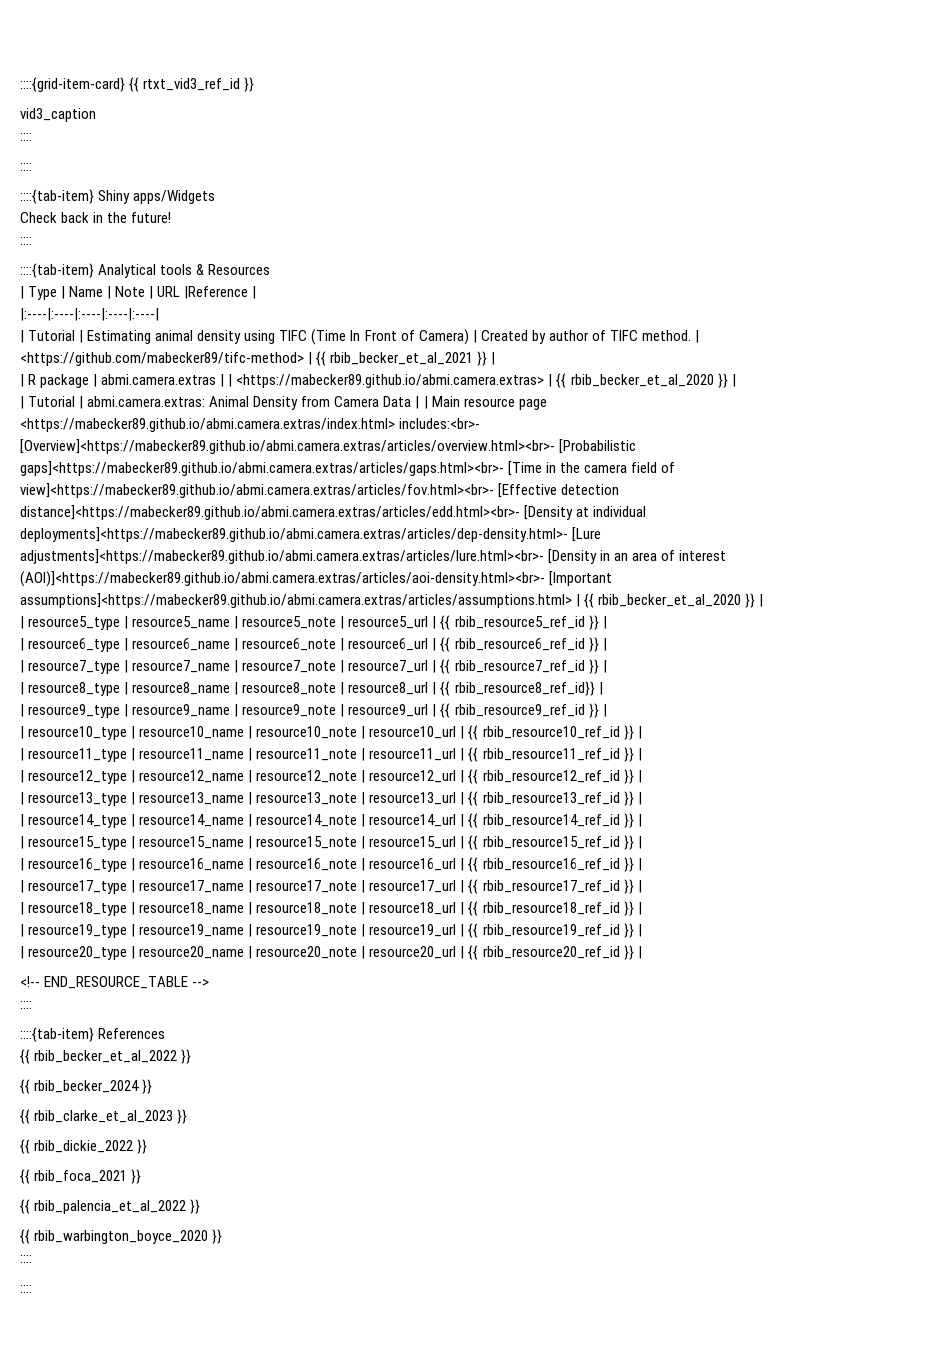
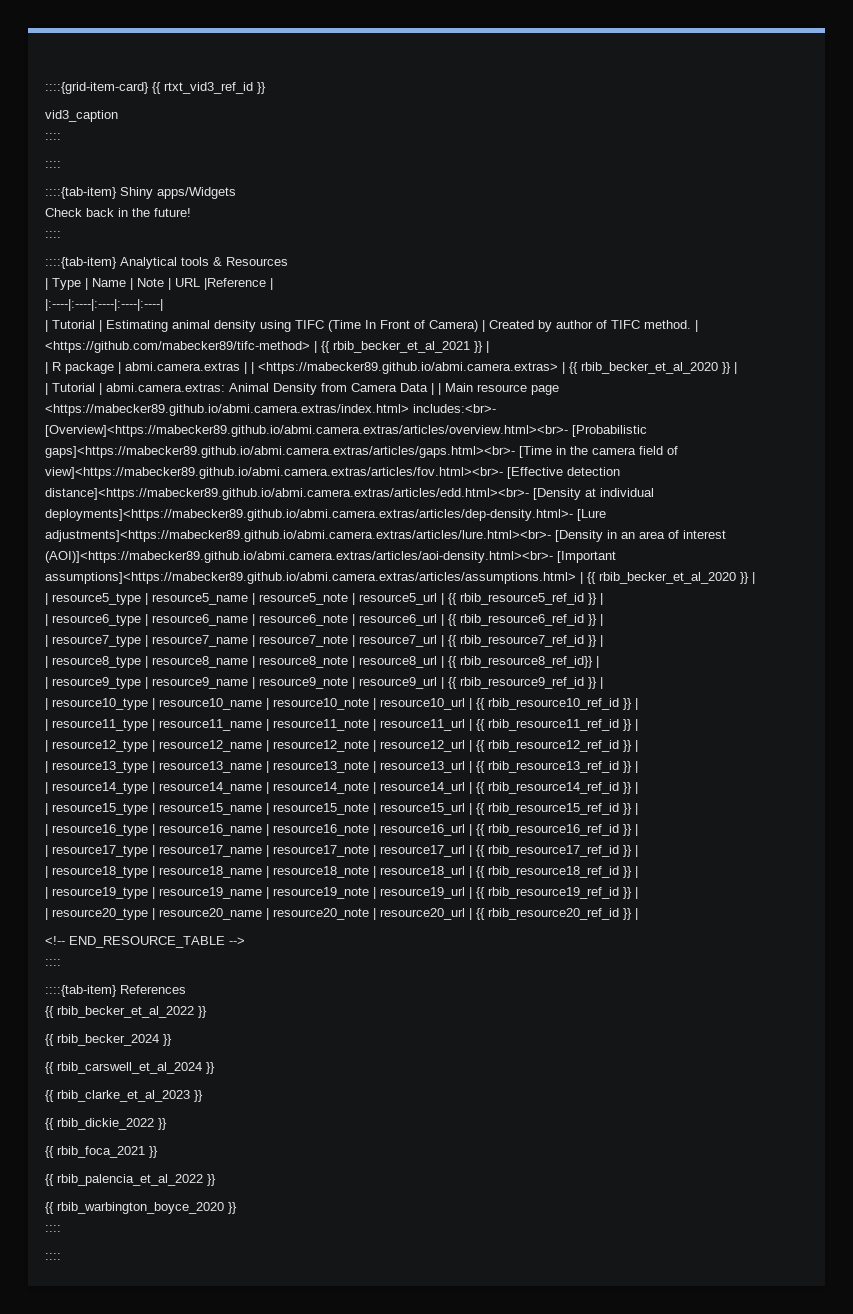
+ {{ rbib_carswell_et_al_2024 }}

